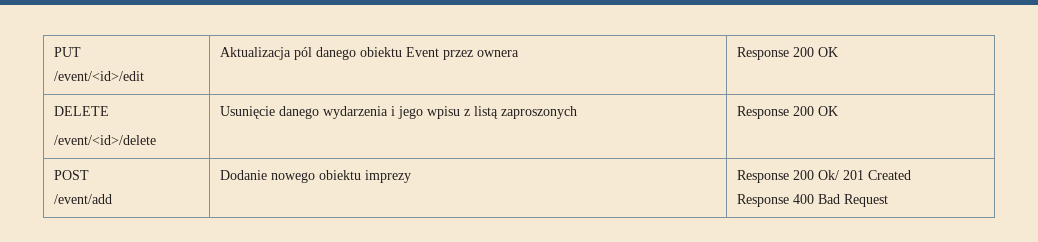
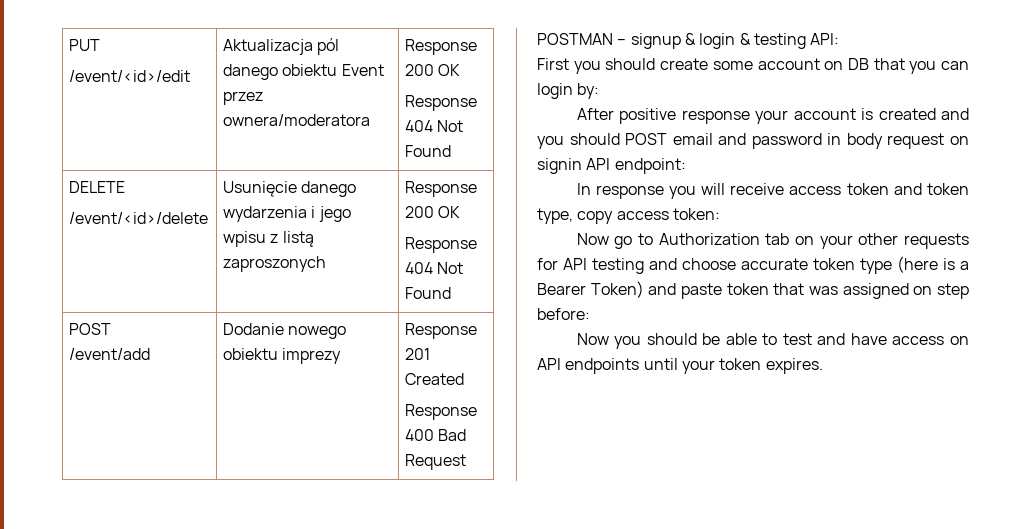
  PUT
- /event/<id>/edit | Aktualizacja pól danego obiektu Event przez ownera | Response 200 OK
+ /event/<id>/edit | Aktualizacja pól danego obiektu Event przez ownera/moderatora | Response 200 OK
+ Response 404 Not Found
  DELETE
  /event/<id>/delete | Usunięcie danego wydarzenia i jego wpisu z listą zaproszonych | Response 200 OK
+ Response 404 Not Found
  POST
- /event/add | Dodanie nowego obiektu imprezy | Response 200 Ok/ 201 Created
+ /event/add | Dodanie nowego obiektu imprezy | Response 201 Created
+ POSTMAN – signup & login & testing API:
+ First you should create some account on DB that you can login by:
+ After positive response your account is created and you should POST email and password in body request on signin API endpoint:
+ In response you will receive access token and token type, copy access token:
+ Now go to Authorization tab on your other requests for API testing and choose accurate token type (here is a Bearer Token) and paste token that was assigned on step before:
+ Now you should be able to test and have access on API endpoints until your token expires.

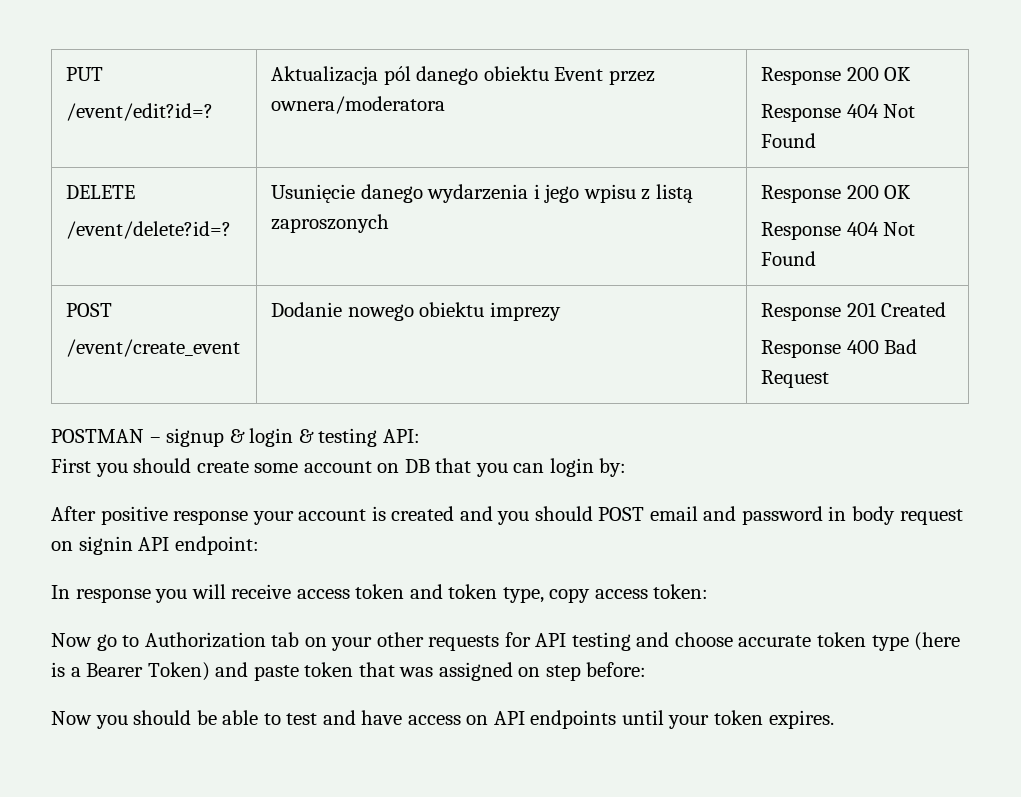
  PUT
- /event/<id>/edit | Aktualizacja pól danego obiektu Event przez ownera/moderatora | Response 200 OK
+ /event/edit?id=? | Aktualizacja pól danego obiektu Event przez ownera/moderatora | Response 200 OK
  DELETE
- /event/<id>/delete | Usunięcie danego wydarzenia i jego wpisu z listą zaproszonych | Response 200 OK
+ /event/delete?id=? | Usunięcie danego wydarzenia i jego wpisu z listą zaproszonych | Response 200 OK
  Response 404 Not Found
  POST
- /event/add | Dodanie nowego obiektu imprezy | Response 201 Created
+ /event/create_event | Dodanie nowego obiektu imprezy | Response 201 Created

